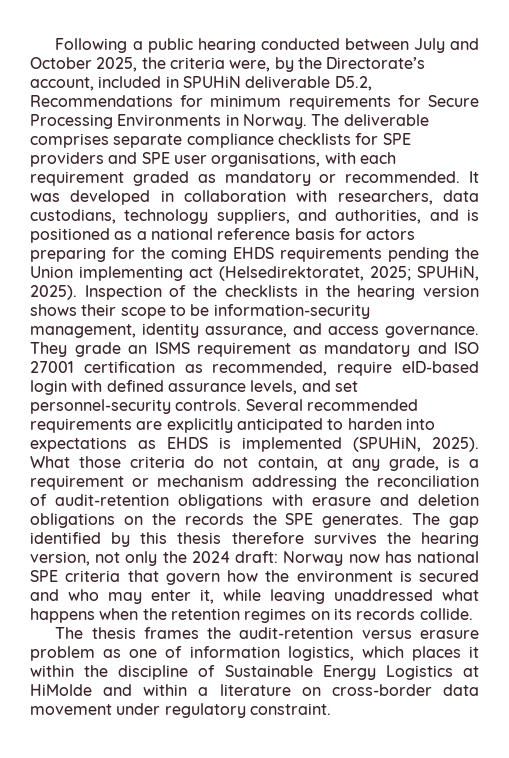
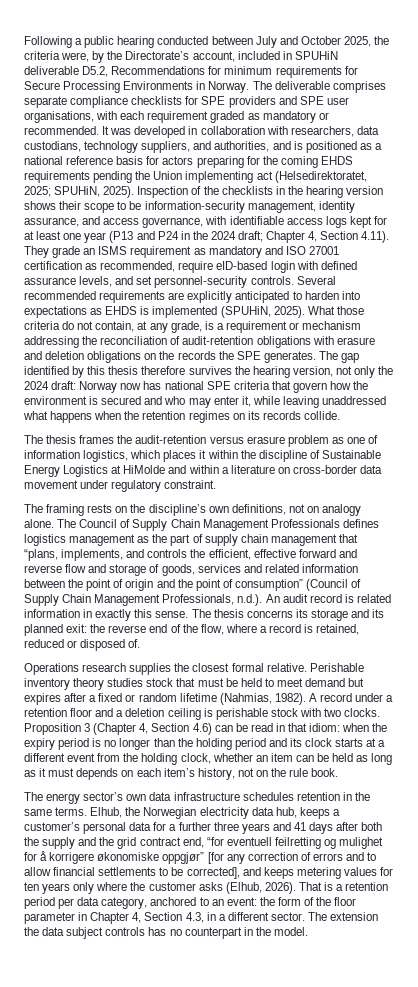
- Inspection of the checklists in the hearing version shows their scope to be information-security management, identity assurance, and access governance. They grade an ISMS requirement as mandatory and ISO 27001 certification as recommended, require eID-based login with defined assurance levels, and set personnel-security controls.
+ Inspection of the checklists in the hearing version shows their scope to be information-security management, identity assurance, and access governance, with identifiable access logs kept for at least one year (P13 and P24 in the 2024 draft; Chapter 4, Section 4.11). They grade an ISMS requirement as mandatory and ISO 27001 certification as recommended, require eID-based login with defined assurance levels, and set personnel-security controls.
+ The framing rests on the discipline’s own definitions, not on analogy alone. The Council of Supply Chain Management Professionals defines logistics management as the part of supply chain management that “plans, implements, and controls the efficient, effective forward and reverse flow and storage of goods, services and related information between the point of origin and the point of consumption” (Council of Supply Chain Management Professionals, n.d.). An audit record is related information in exactly this sense. The thesis concerns its storage and its planned exit: the reverse end of the flow, where a record is retained, reduced or disposed of.
+ Operations research supplies the closest formal relative. Perishable inventory theory studies stock that must be held to meet demand but expires after a fixed or random lifetime (Nahmias, 1982). A record under a retention floor and a deletion ceiling is perishable stock with two clocks. Proposition 3 (Chapter 4, Section 4.6) can be read in that idiom: when the expiry period is no longer than the holding period and its clock starts at a different event from the holding clock, whether an item can be held as long as it must depends on each item’s history, not on the rule book.
+ The energy sector’s own data infrastructure schedules retention in the same terms. Elhub, the Norwegian electricity data hub, keeps a customer’s personal data for a further three years and 41 days after both the supply and the grid contract end, “for eventuell feilretting og mulighet for å korrigere økonomiske oppgjør” [for any correction of errors and to allow financial settlements to be corrected], and keeps metering values for ten years only where the customer asks (Elhub, 2026). That is a retention period per data category, anchored to an event: the form of the floor parameter in Chapter 4, Section 4.3, in a different sector. The extension the data subject controls has no counterpart in the model.

